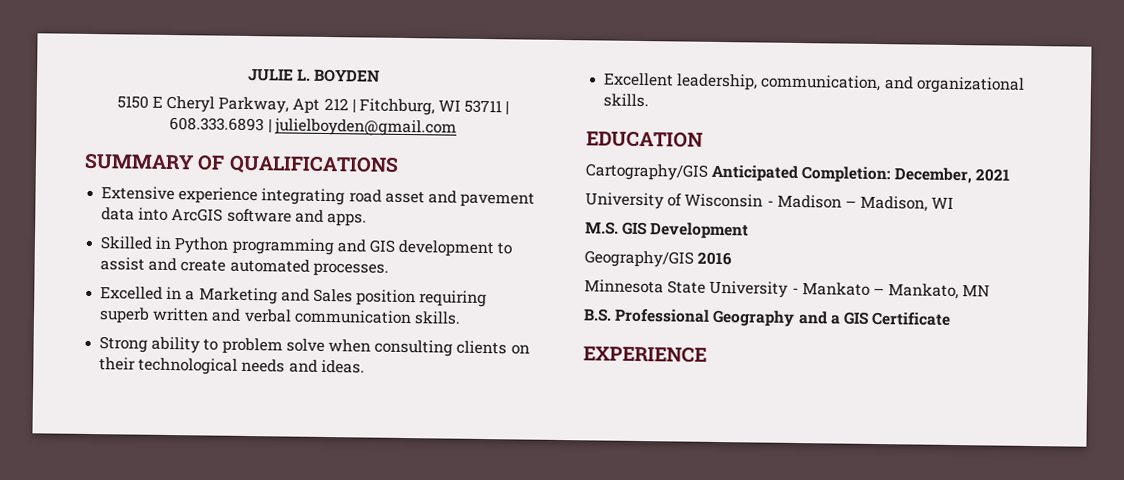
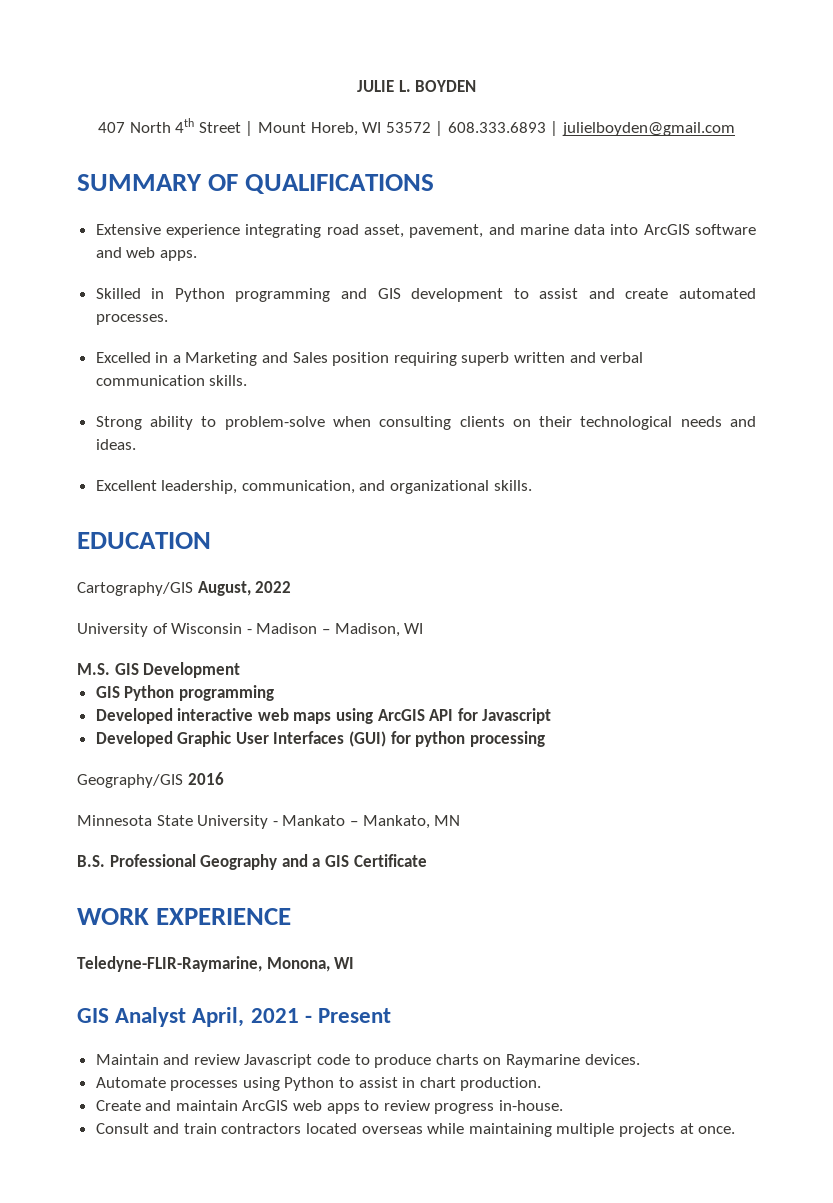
- 5150 E Cheryl Parkway, Apt 212 | Fitchburg, WI 53711 | 608.333.6893 | julielboyden@gmail.com
+ 407 North 4th Street | Mount Horeb, WI 53572 | 608.333.6893 | julielboyden@gmail.com
- Extensive experience integrating road asset and pavement data into ArcGIS software and apps.
+ Extensive experience integrating road asset, pavement, and marine data into ArcGIS software and web apps.
- Strong ability to problem solve when consulting clients on their technological needs and ideas.
+ Strong ability to problem-solve when consulting clients on their technological needs and ideas.
- Cartography/GIS Anticipated Completion: December, 2021
+ Cartography/GIS August, 2022
+ GIS Python programming
+ Developed interactive web maps using ArcGIS API for Javascript
+ Developed Graphic User Interfaces (GUI) for python processing
- EXPERIENCE
+ WORK EXPERIENCE
+ Teledyne-FLIR-Raymarine, Monona, WI
+ GIS Analyst April, 2021 - Present
+ Maintain and review Javascript code to produce charts on Raymarine devices.
+ Automate processes using Python to assist in chart production.
+ Create and maintain ArcGIS web apps to review progress in-house.
+ Consult and train contractors located overseas while maintaining multiple projects at once.

